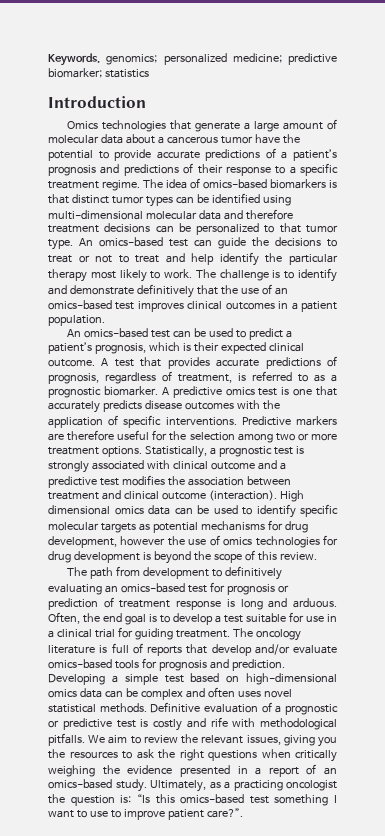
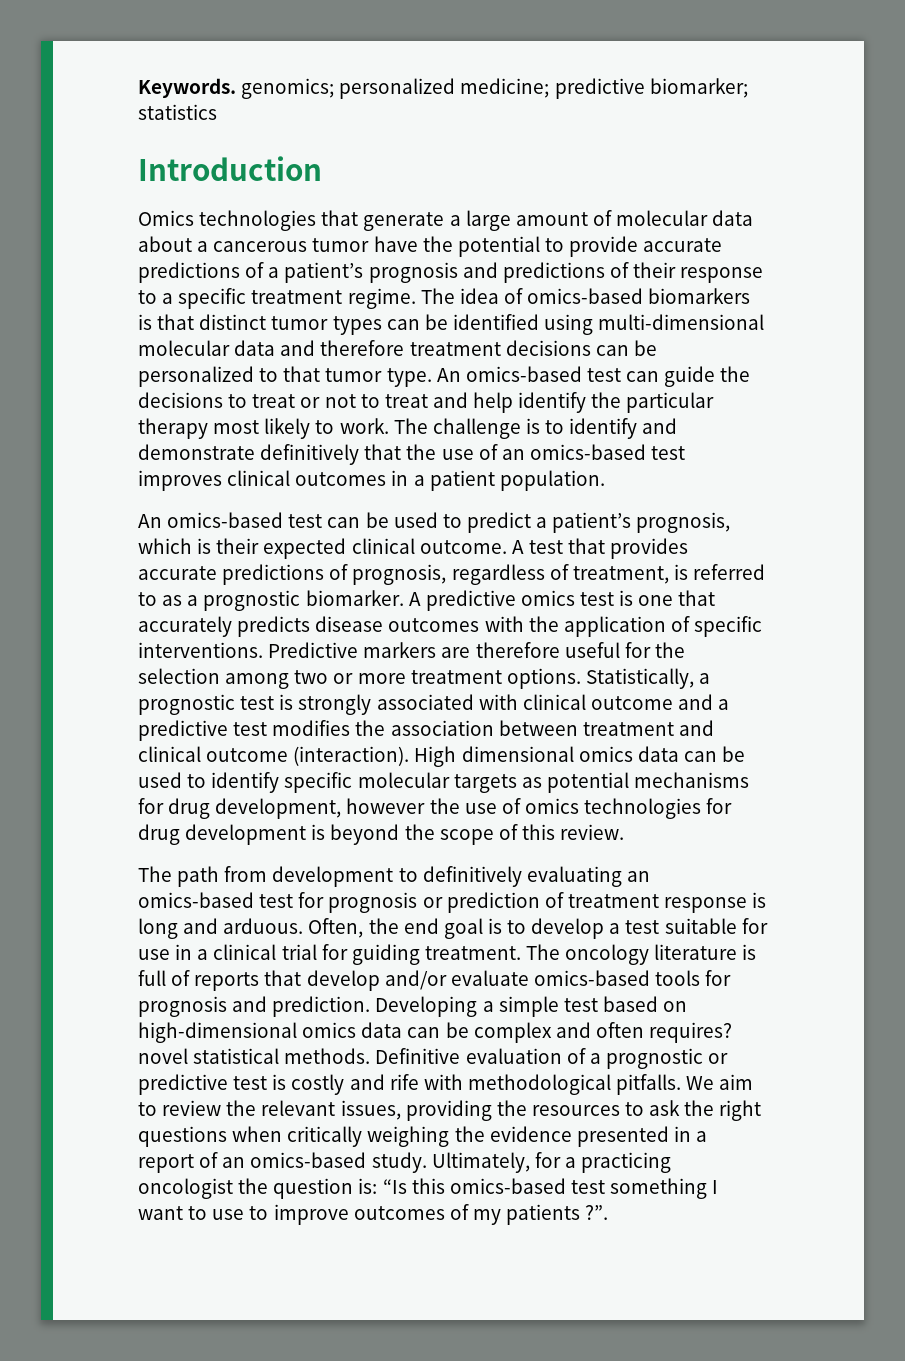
- Developing a simple test based on high-dimensional omics data can be complex and often uses novel statistical methods.
+ Developing a simple test based on high-dimensional omics data can be complex and often requires? novel statistical methods.
- We aim to review the relevant issues, giving you the resources to ask the right questions when critically weighing the evidence presented in a report of an omics-based study.
+ We aim to review the relevant issues, providing the resources to ask the right questions when critically weighing the evidence presented in a report of an omics-based study.
- Ultimately, as a practicing oncologist the question is: “Is this omics-based test something I want to use to improve patient care?”.
+ Ultimately, for a practicing oncologist the question is: “Is this omics-based test something I want to use to improve outcomes of my patients ?”.

